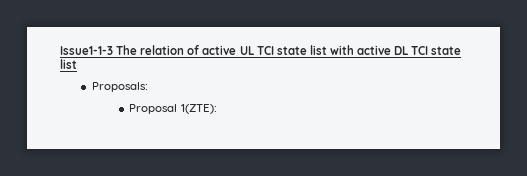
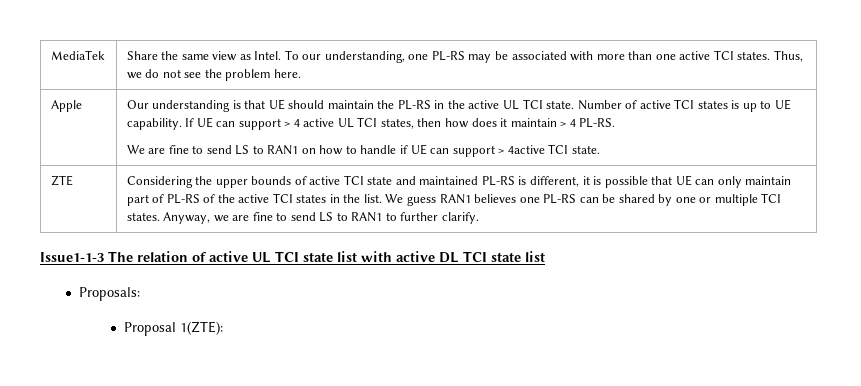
+ MediaTek | Share the same view as Intel. To our understanding, one PL-RS may be associated with more than one active TCI states. Thus, we do not see the problem here.
+ Apple | Our understanding is that UE should maintain the PL-RS in the active UL TCI state. Number of active TCI states is up to UE capability. If UE can support > 4 active UL TCI states, then how does it maintain > 4 PL-RS.
+ We are fine to send LS to RAN1 on how to handle if UE can support > 4active TCI state.
+ ZTE | Considering the upper bounds of active TCI state and maintained PL-RS is different, it is possible that UE can only maintain part of PL-RS of the active TCI states in the list. We guess RAN1 believes one PL-RS can be shared by one or multiple TCI states. Anyway, we are fine to send LS to RAN1 to further clarify.

